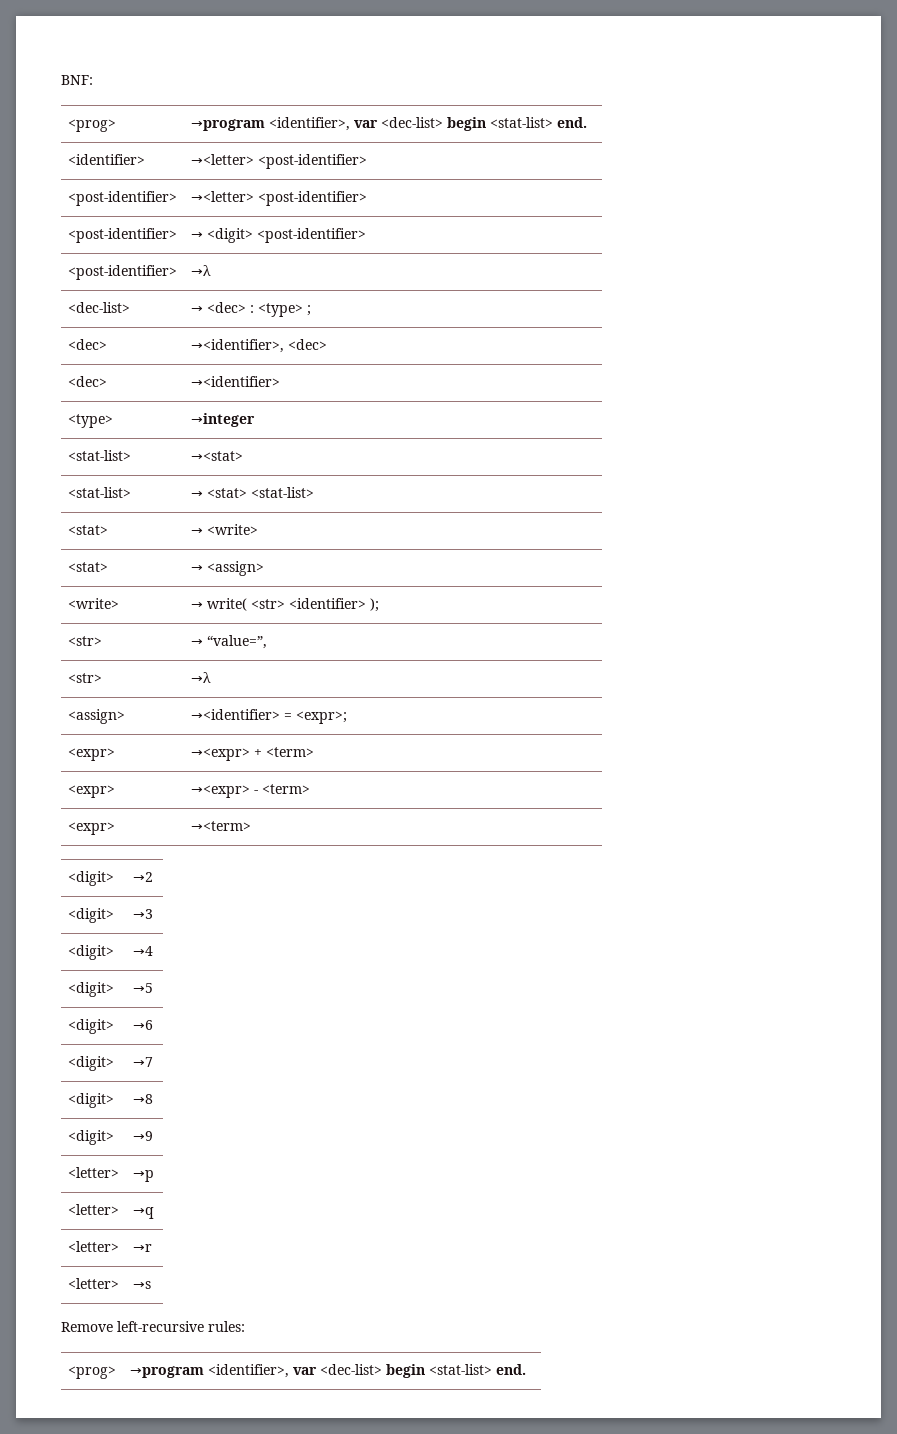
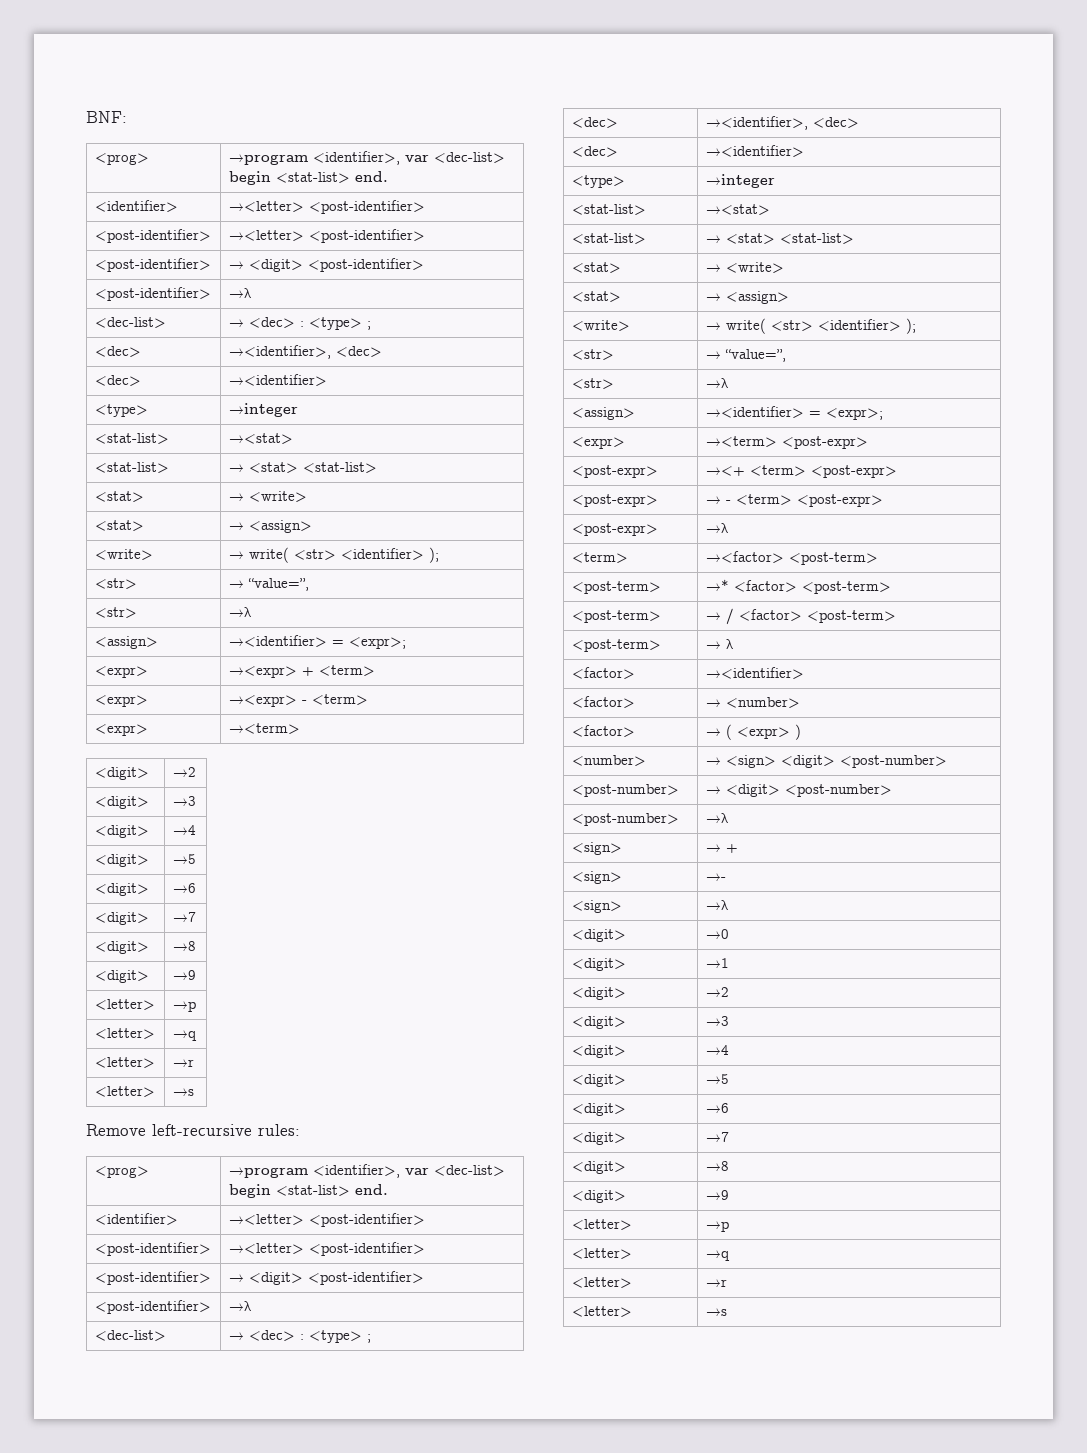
  Remove left-recursive rules:
  <prog> | →program <identifier>, var <dec-list> begin <stat-list> end.
+ <identifier> | →<letter> <post-identifier>
+ <post-identifier> | →<letter> <post-identifier>
+ <post-identifier> | → <digit> <post-identifier>
+ <post-identifier> | →λ
+ <dec-list> | → <dec> : <type> ;
+ <dec> | →<identifier>, <dec>
+ <dec> | →<identifier>
+ <type> | →integer
+ <stat-list> | →<stat>
+ <stat-list> | → <stat> <stat-list>
+ <stat> | → <write>
+ <stat> | → <assign>
+ <write> | → write( <str> <identifier> );
+ <str> | → “value=”,
+ <str> | →λ
+ <assign> | →<identifier> = <expr>;
+ <expr> | →<term> <post-expr>
+ <post-expr> | →<+ <term> <post-expr>
+ <post-expr> | → - <term> <post-expr>
+ <post-expr> | →λ
+ <term> | →<factor> <post-term>
+ <post-term> | →* <factor> <post-term>
+ <post-term> | → / <factor> <post-term>
+ <post-term> | → λ
+ <factor> | →<identifier>
+ <factor> | → <number>
+ <factor> | → ( <expr> )
+ <number> | → <sign> <digit> <post-number>
+ <post-number> | → <digit> <post-number>
+ <post-number> | →λ
+ <sign> | → +
+ <sign> | →-
+ <sign> | →λ
+ <digit> | →0
+ <digit> | →1
+ <digit> | →2
+ <digit> | →3
+ <digit> | →4
+ <digit> | →5
+ <digit> | →6
+ <digit> | →7
+ <digit> | →8
+ <digit> | →9
+ <letter> | →p
+ <letter> | →q
+ <letter> | →r
+ <letter> | →s

